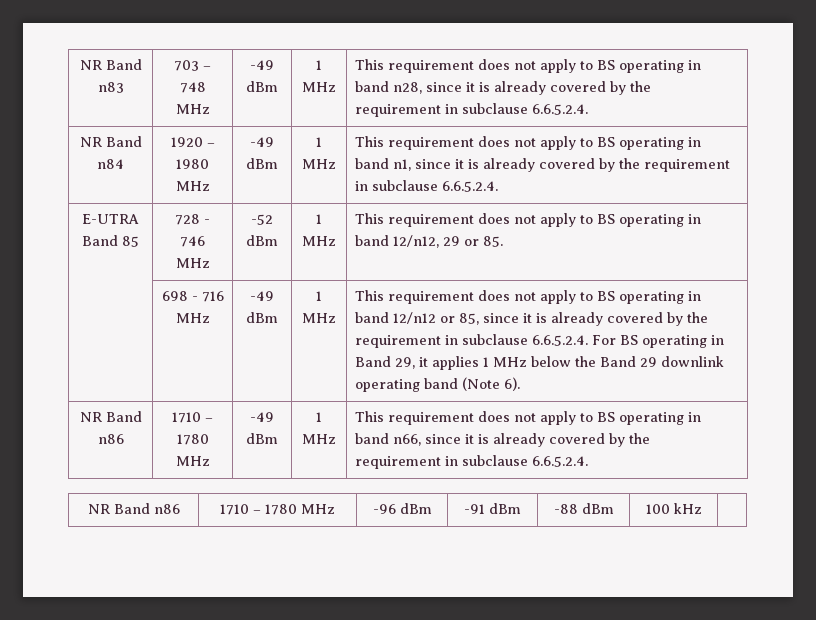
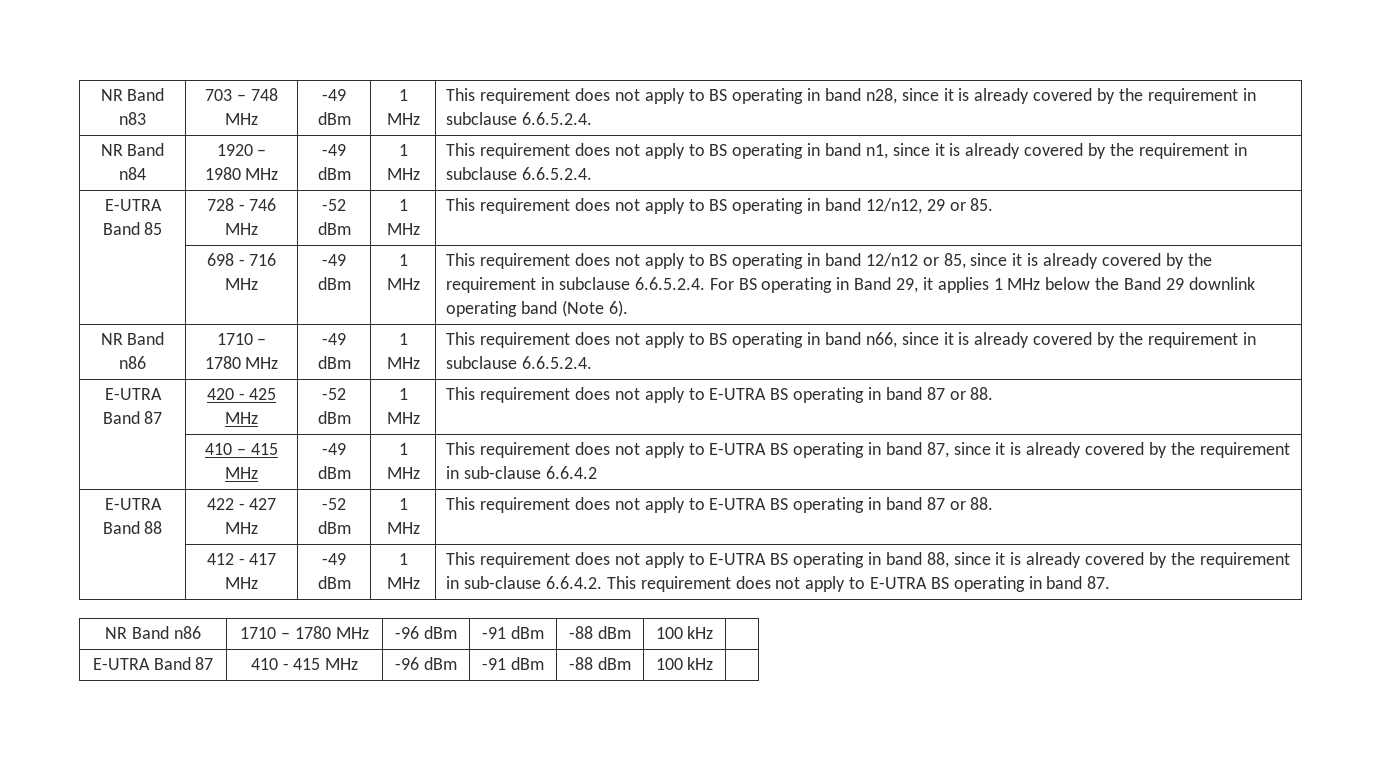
+ E-UTRA Band 87 | 420 - 425 MHz | -52 dBm | 1 MHz | This requirement does not apply to E-UTRA BS operating in band 87 or 88.
+ | 410 – 415 MHz | -49 dBm | 1 MHz | This requirement does not apply to E-UTRA BS operating in band 87, since it is already covered by the requirement in sub-clause 6.6.4.2
+ E-UTRA Band 88 | 422 - 427 MHz | -52 dBm | 1 MHz | This requirement does not apply to E-UTRA BS operating in band 87 or 88.
+ | 412 - 417 MHz | -49 dBm | 1 MHz | This requirement does not apply to E-UTRA BS operating in band 88, since it is already covered by the requirement in sub-clause 6.6.4.2. This requirement does not apply to E-UTRA BS operating in band 87.
+ E-UTRA Band 87 | 410 - 415 MHz | -96 dBm | -91 dBm | -88 dBm | 100 kHz |

